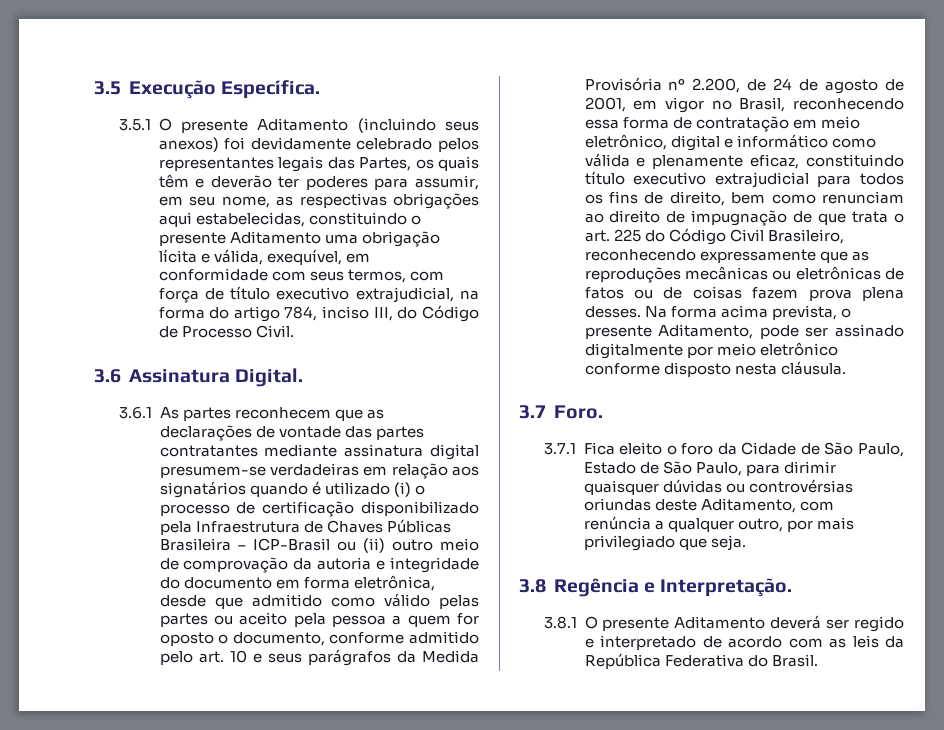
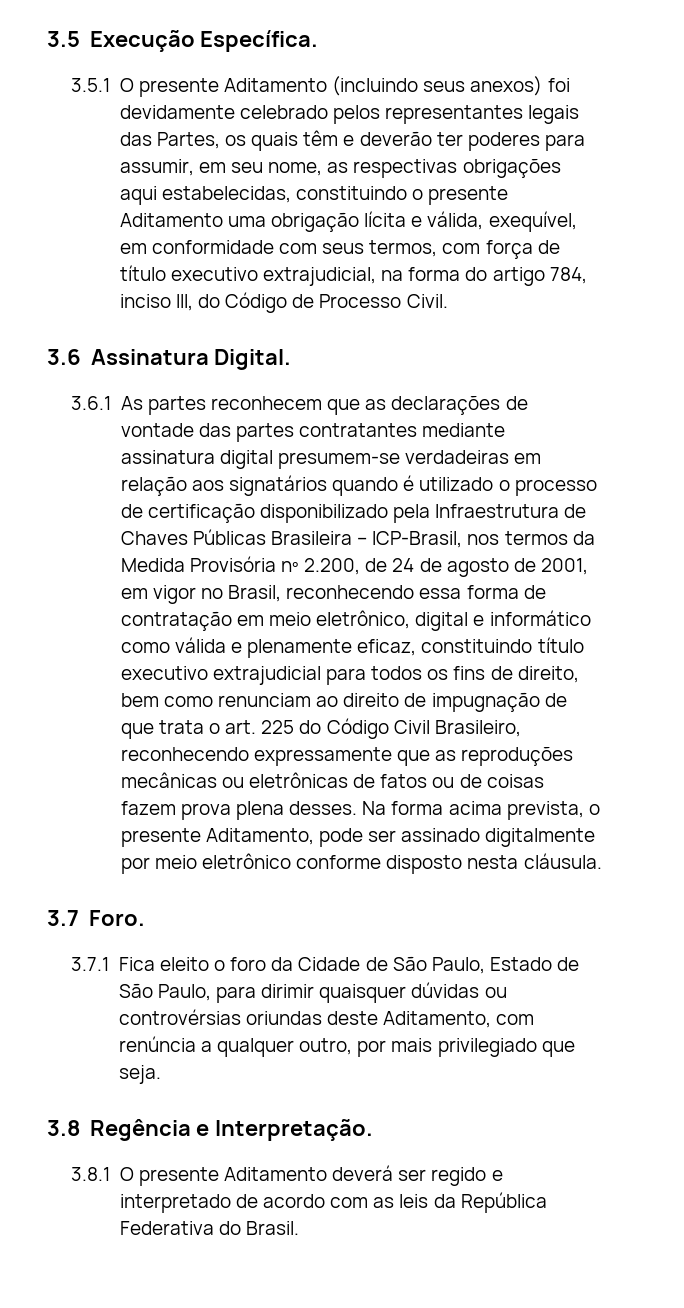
- 3.6.1 As partes reconhecem que as declarações de vontade das partes contratantes mediante assinatura digital presumem-se verdadeiras em relação aos signatários quando é utilizado (i) o processo de certificação disponibilizado pela Infraestrutura de Chaves Públicas Brasileira – ICP-Brasil ou (ii) outro meio de comprovação da autoria e integridade do documento em forma eletrônica, desde que admitido como válido pelas partes ou aceito pela pessoa a quem for oposto o documento, conforme admitido pelo art. 10 e seus parágrafos da Medida Provisória nº 2.200, de 24 de agosto de 2001, em vigor no Brasil, reconhecendo essa forma de contratação em meio eletrônico, digital e informático como válida e plenamente eficaz, constituindo título executivo extrajudicial para todos os fins de direito, bem como renunciam ao direito de impugnação de que trata o art. 225 do Código Civil Brasileiro, reconhecendo expressamente que as reproduções mecânicas ou eletrônicas de fatos ou de coisas fazem prova plena desses.
+ 3.6.1 As partes reconhecem que as declarações de vontade das partes contratantes mediante assinatura digital presumem-se verdadeiras em relação aos signatários quando é utilizado o processo de certificação disponibilizado pela Infraestrutura de Chaves Públicas Brasileira – ICP-Brasil, nos termos da Medida Provisória nº 2.200, de 24 de agosto de 2001, em vigor no Brasil, reconhecendo essa forma de contratação em meio eletrônico, digital e informático como válida e plenamente eficaz, constituindo título executivo extrajudicial para todos os fins de direito, bem como renunciam ao direito de impugnação de que trata o art. 225 do Código Civil Brasileiro, reconhecendo expressamente que as reproduções mecânicas ou eletrônicas de fatos ou de coisas fazem prova plena desses.

